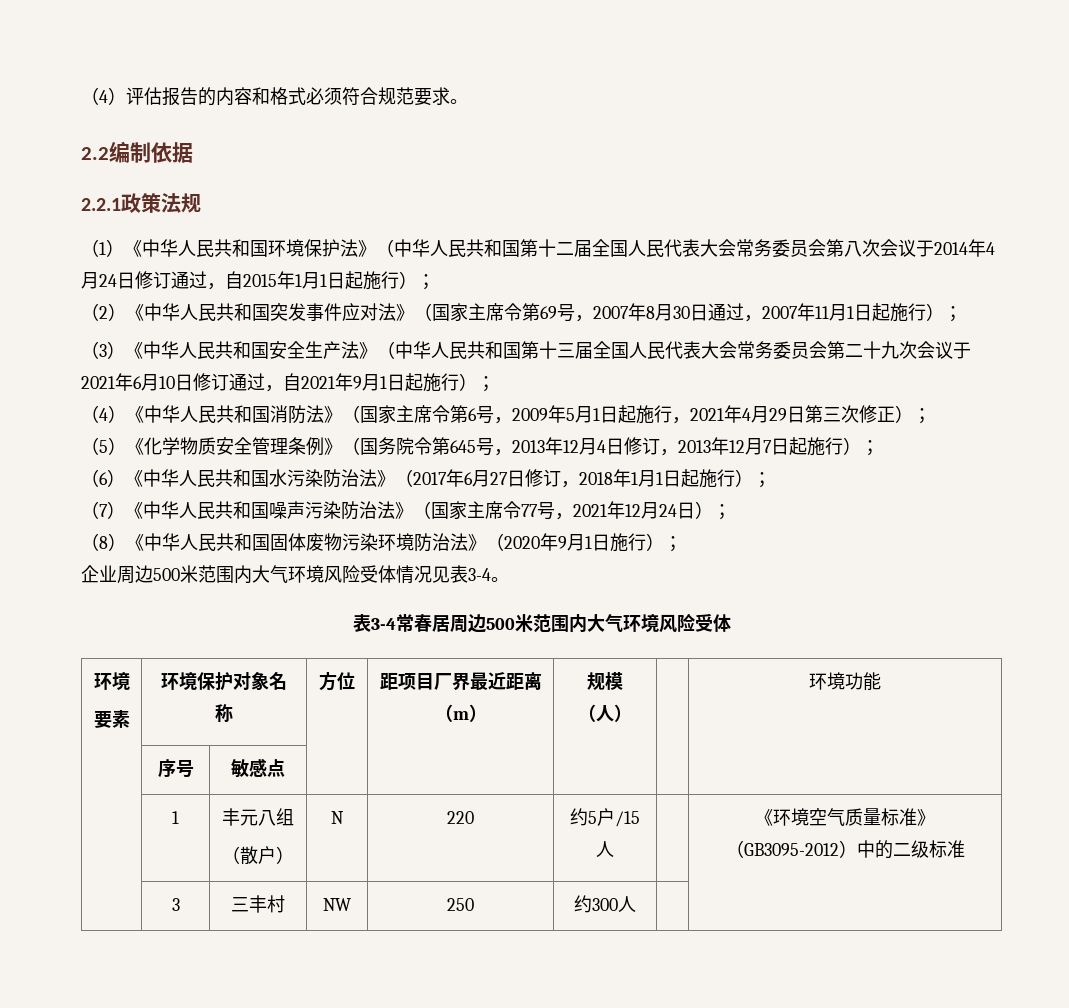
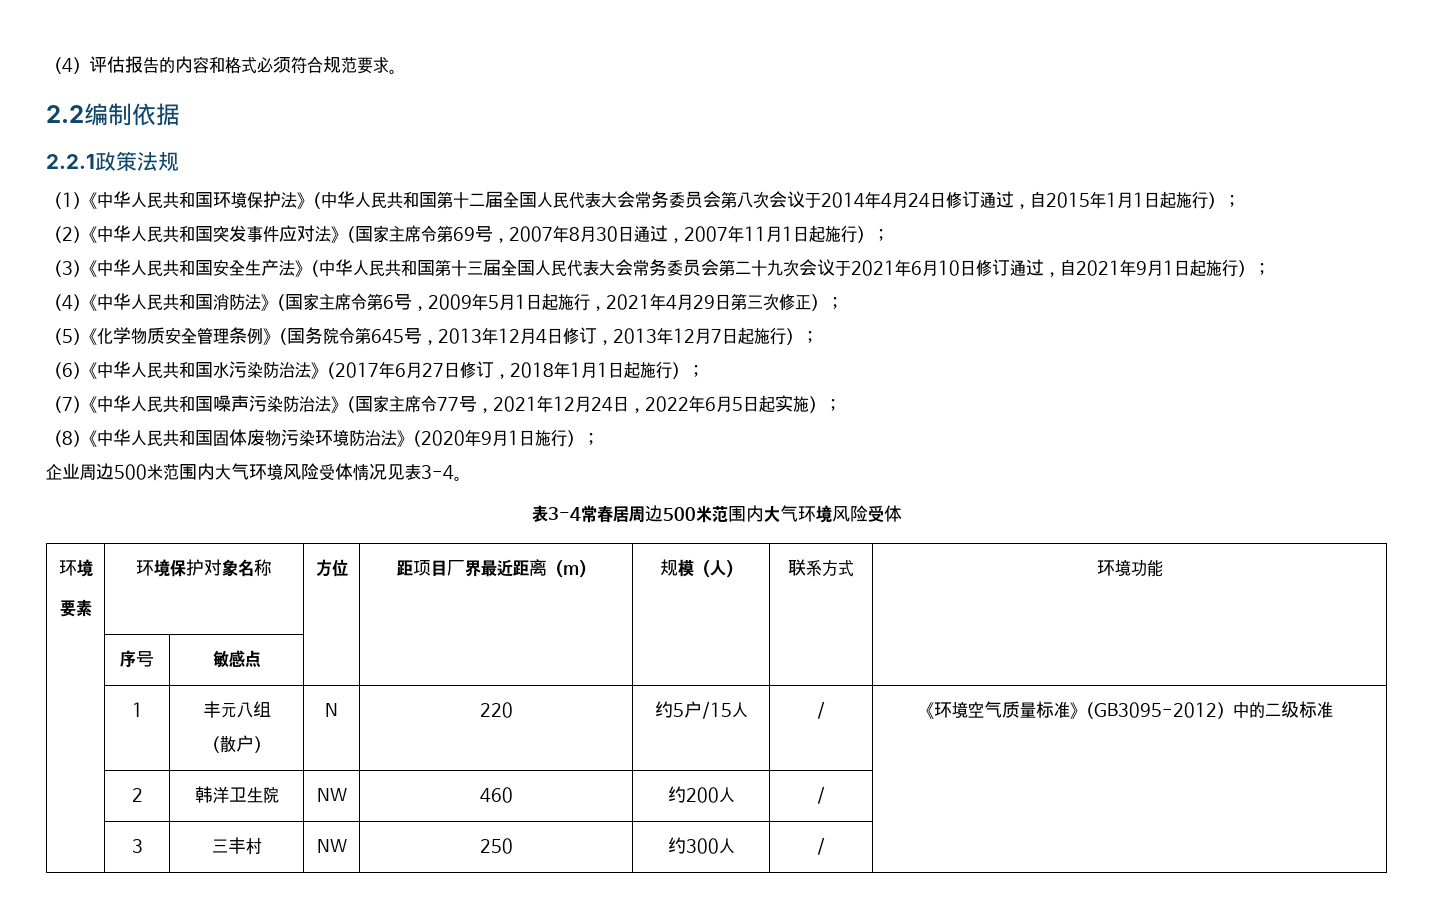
- （7）《中华人民共和国噪声污染防治法》（国家主席令77号，2021年12月24日）；
+ （7）《中华人民共和国噪声污染防治法》（国家主席令77号，2021年12月24日，2022年6月5日起实施）；
  表3-4常春居周边500米范围内大气环境风险受体
  环境
- 要素 | 环境保护对象名称 | 方位 | 距项目厂界最近距离（m） | 规模（人） | | 环境功能
+ 要素 | 环境保护对象名称 | 方位 | 距项目厂界最近距离（m） | 规模（人） | 联系方式 | 环境功能
  | 1 | 丰元八组
- （散户） | N | 220 | 约5户/15人 | | 《环境空气质量标准》（GB3095-2012）中的二级标准
+ （散户） | N | 220 | 约5户/15人 | / | 《环境空气质量标准》（GB3095-2012）中的二级标准
+ | 2 | 韩洋卫生院 | NW | 460 | 约200人 | / |
- | 3 | 三丰村 | NW | 250 | 约300人 | |
+ | 3 | 三丰村 | NW | 250 | 约300人 | / |

